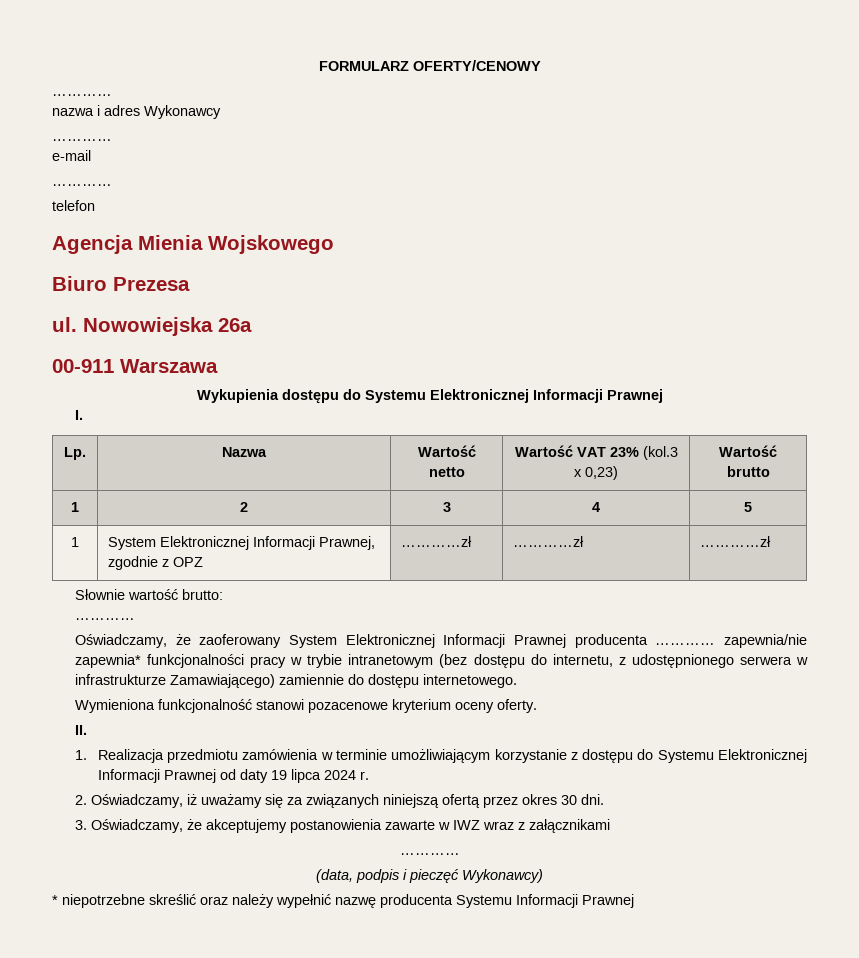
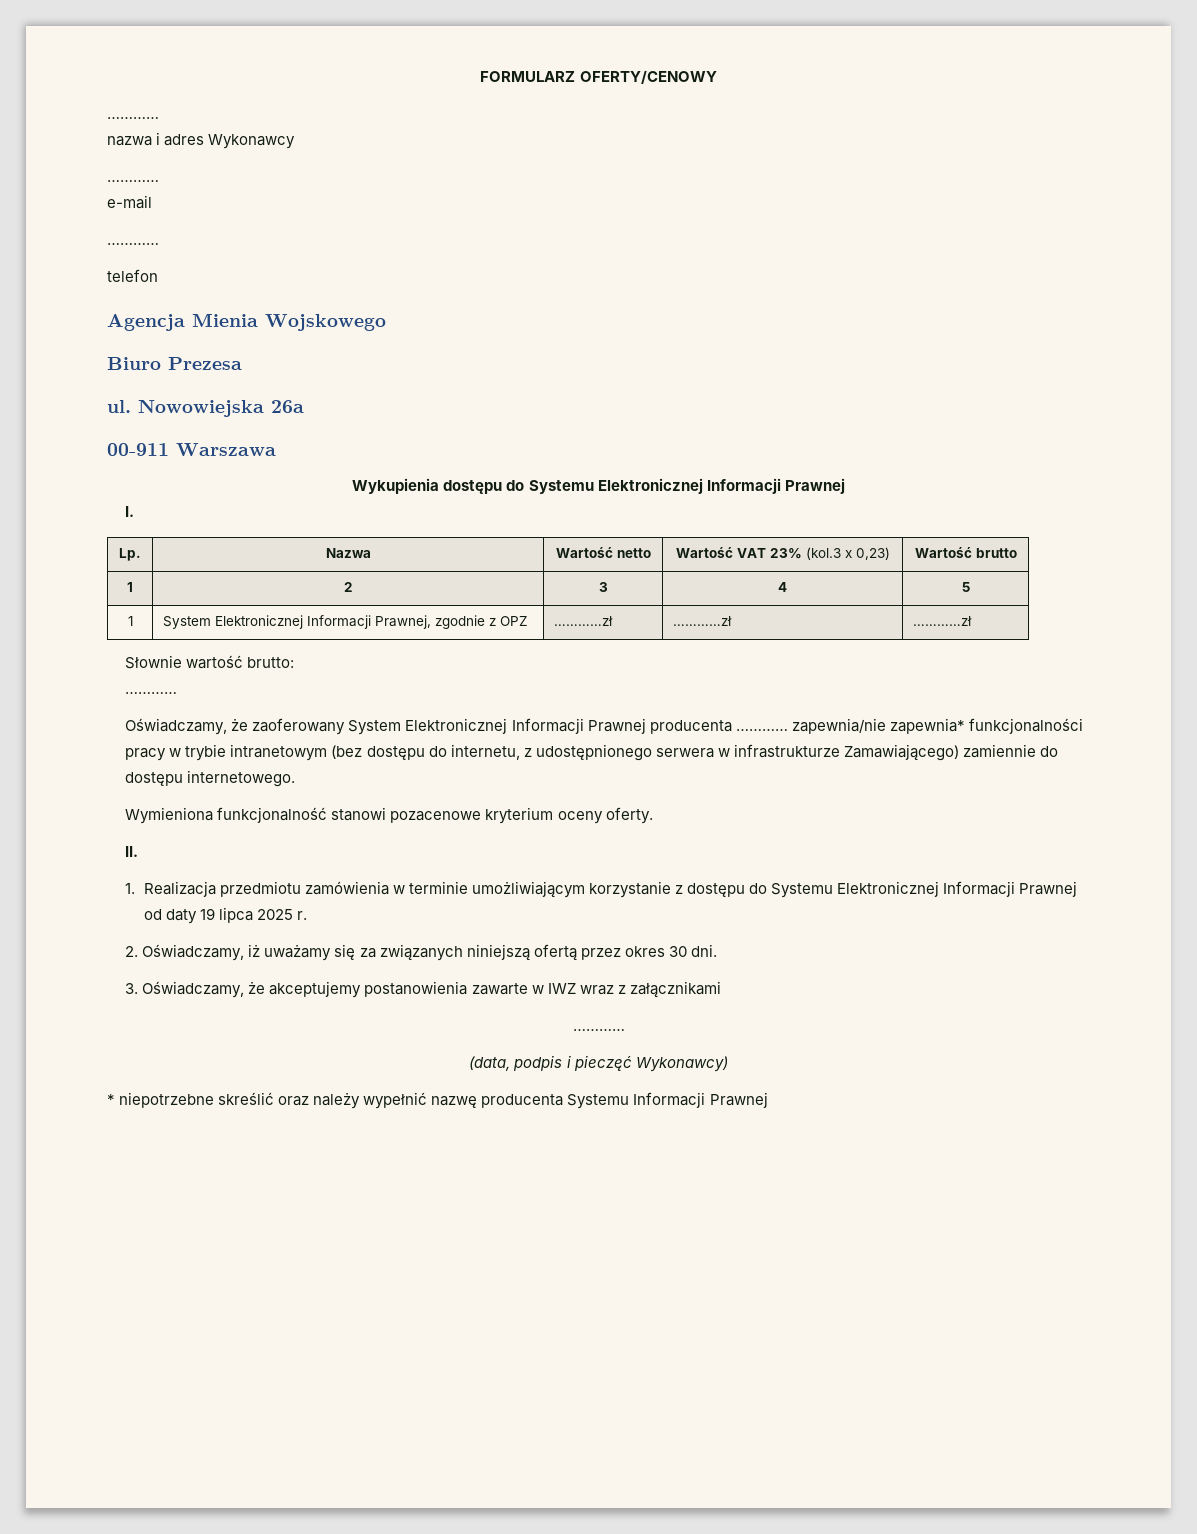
- 1. Realizacja przedmiotu zamówienia w terminie umożliwiającym korzystanie z dostępu do Systemu Elektronicznej Informacji Prawnej od daty 19 lipca 2024 r.
+ 1. Realizacja przedmiotu zamówienia w terminie umożliwiającym korzystanie z dostępu do Systemu Elektronicznej Informacji Prawnej od daty 19 lipca 2025 r.

